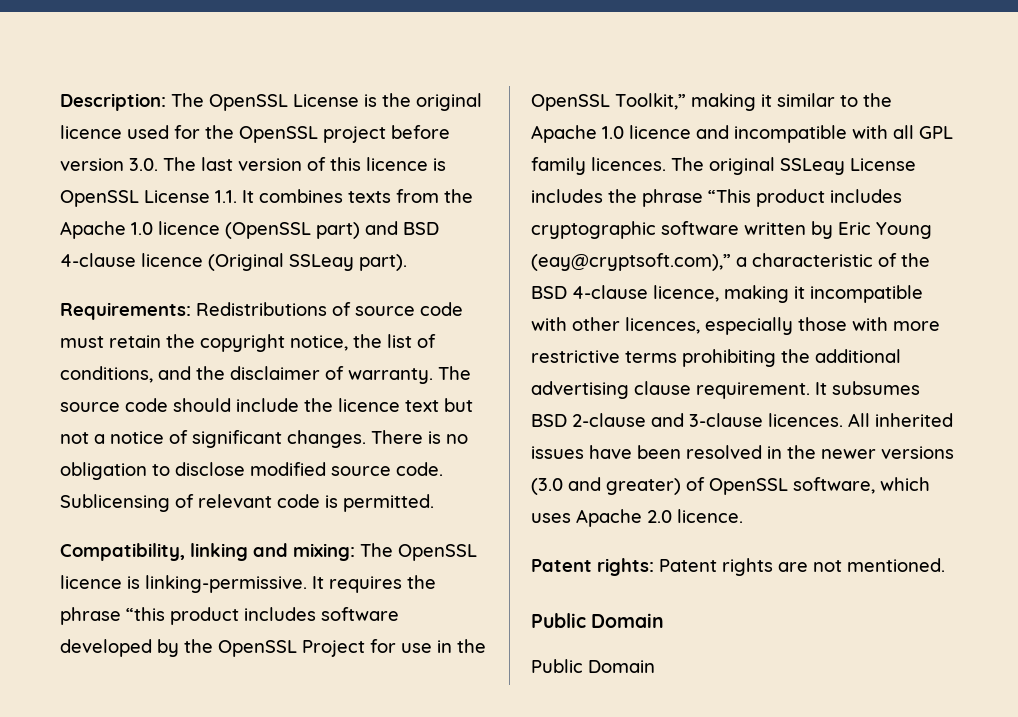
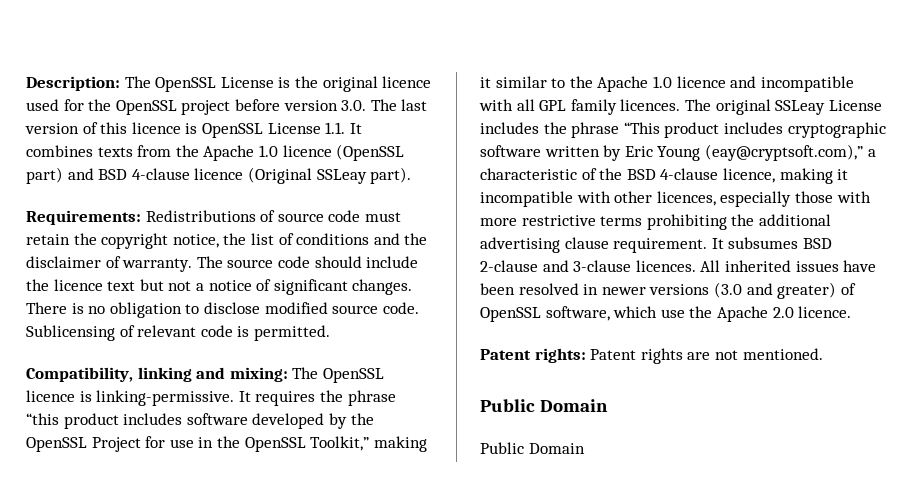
- Requirements: Redistributions of source code must retain the copyright notice, the list of conditions, and the disclaimer of warranty.
+ Requirements: Redistributions of source code must retain the copyright notice, the list of conditions and the disclaimer of warranty.
- All inherited issues have been resolved in the newer versions (3.0 and greater) of OpenSSL software, which uses Apache 2.0 licence.
+ All inherited issues have been resolved in newer versions (3.0 and greater) of OpenSSL software, which use the Apache 2.0 licence.

